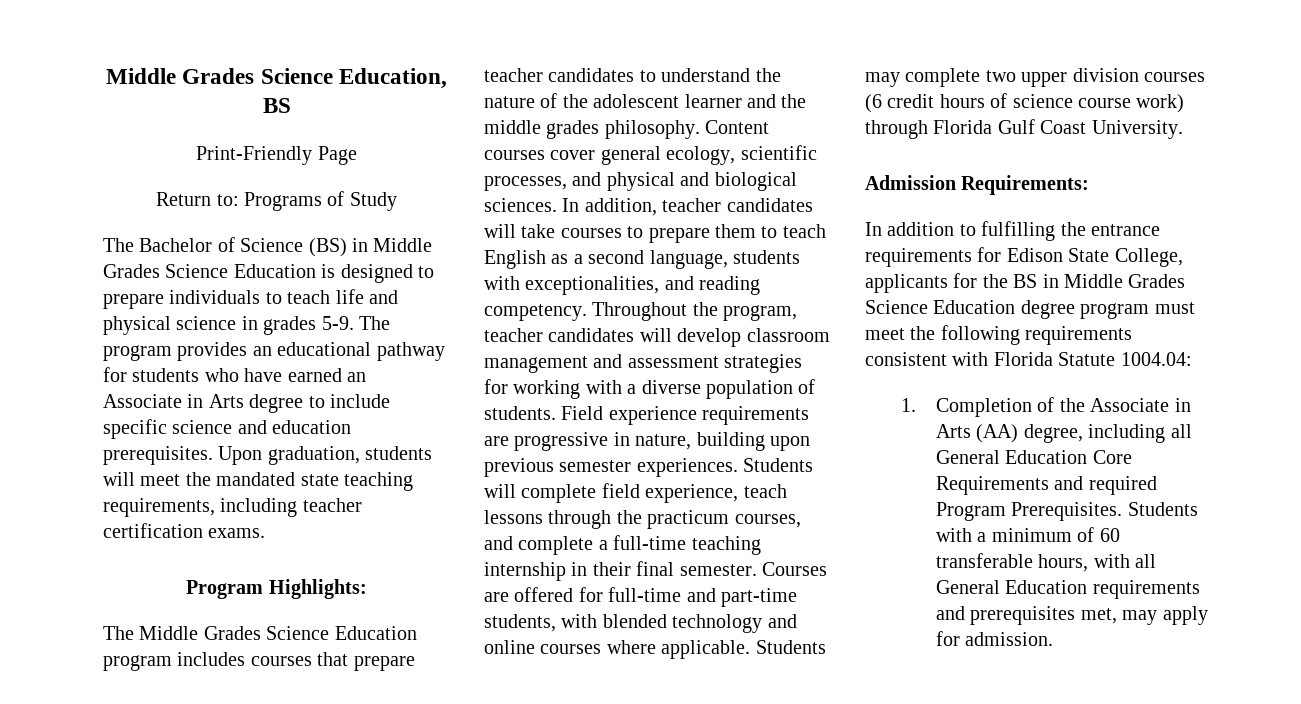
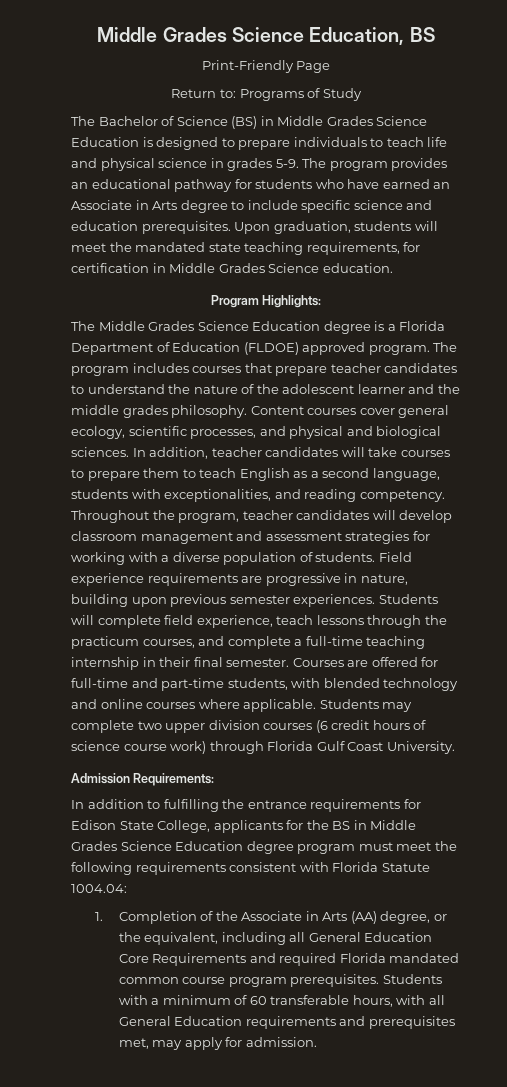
- Upon graduation, students will meet the mandated state teaching requirements, including teacher certification exams.
+ Upon graduation, students will meet the mandated state teaching requirements, for certification in Middle Grades Science education.
- The Middle Grades Science Education program includes courses that prepare teacher candidates to understand the nature of the adolescent learner and the middle grades philosophy.
+ The Middle Grades Science Education degree is a Florida Department of Education (FLDOE) approved program. The program includes courses that prepare teacher candidates to understand the nature of the adolescent learner and the middle grades philosophy.
- 1. Completion of the Associate in Arts (AA) degree, including all General Education Core Requirements and required Program Prerequisites.
+ 1. Completion of the Associate in Arts (AA) degree, or the equivalent, including all General Education Core Requirements and required Florida mandated common course program prerequisites.

